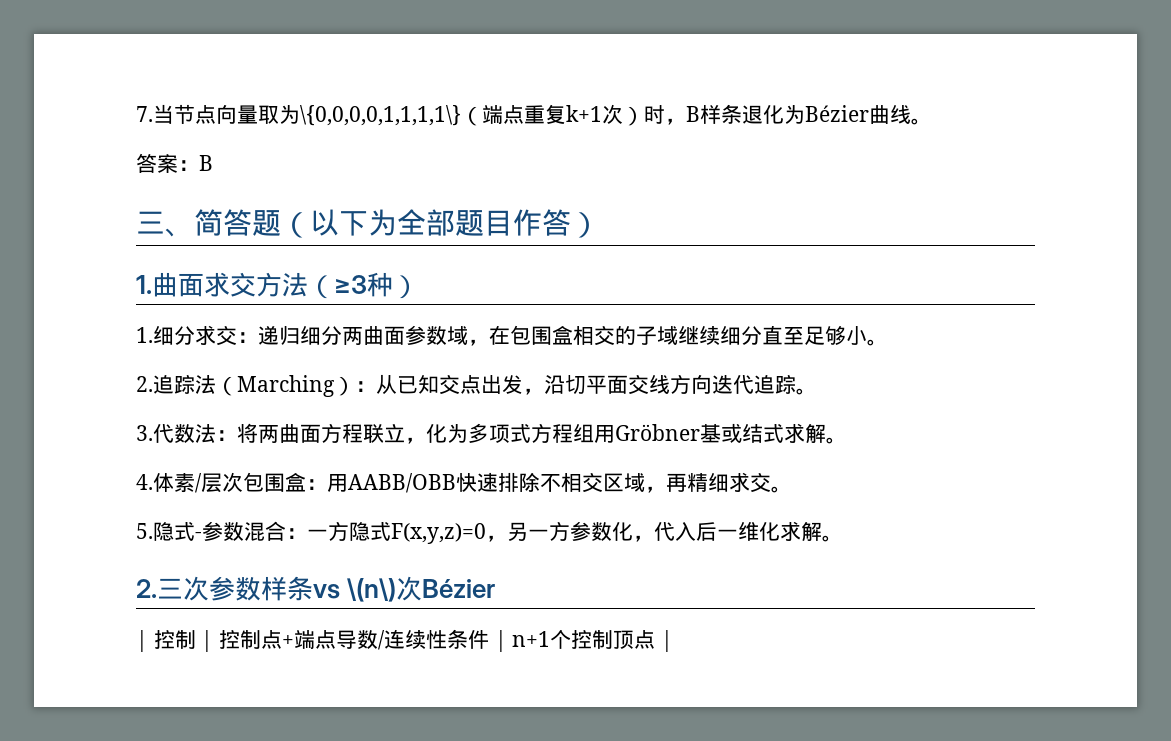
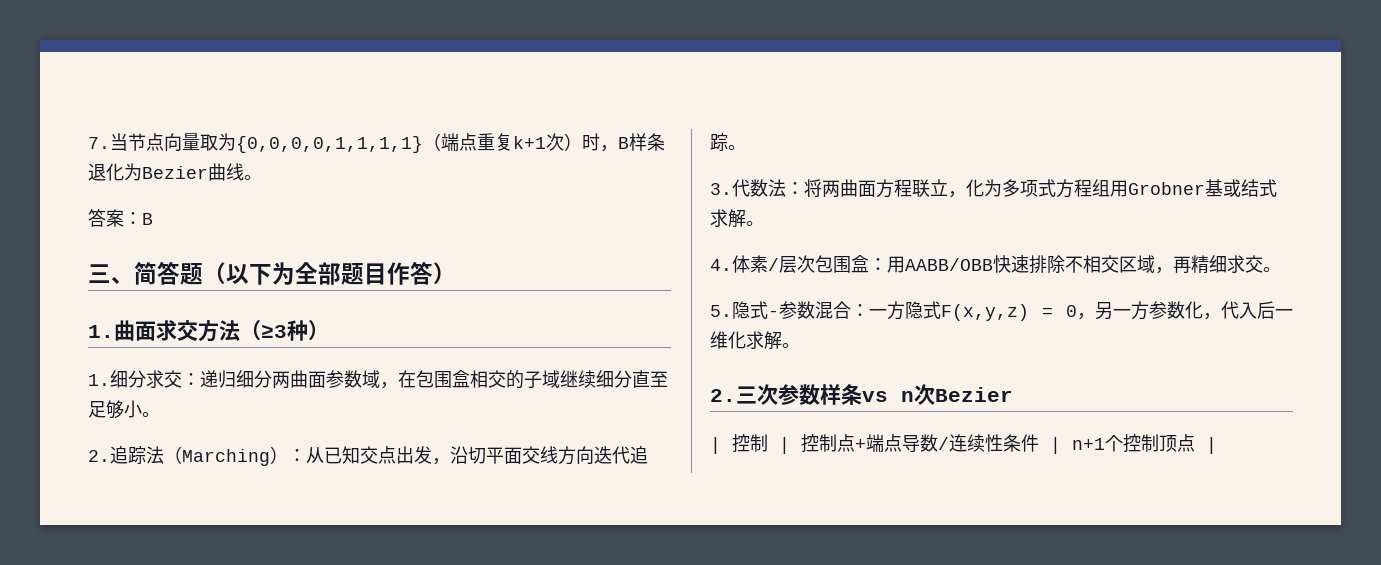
- 7.当节点向量取为\{0,0,0,0,1,1,1,1\}（端点重复k+1次）时，B样条退化为Bézier曲线。
+ 7.当节点向量取为{0,0,0,0,1,1,1,1}（端点重复k+1次）时，B样条退化为Bezier曲线。
- 3.代数法：将两曲面方程联立，化为多项式方程组用Gröbner基或结式求解。
+ 3.代数法：将两曲面方程联立，化为多项式方程组用Grobner基或结式求解。
- 5.隐式-参数混合：一方隐式F(x,y,z)=0，另一方参数化，代入后一维化求解。
+ 5.隐式-参数混合：一方隐式F(x,y,z) = 0，另一方参数化，代入后一维化求解。
- 2.三次参数样条vs \(n\)次Bézier
+ 2.三次参数样条vs n次Bezier

